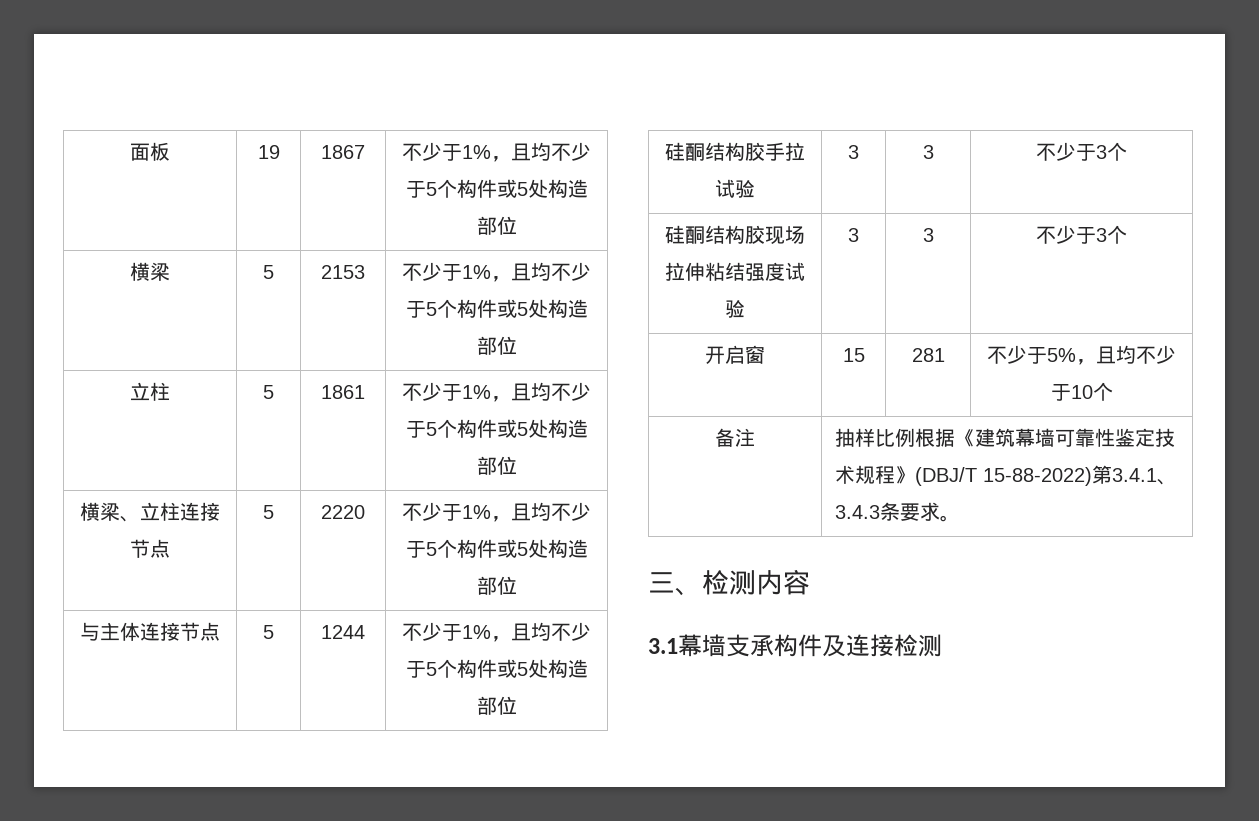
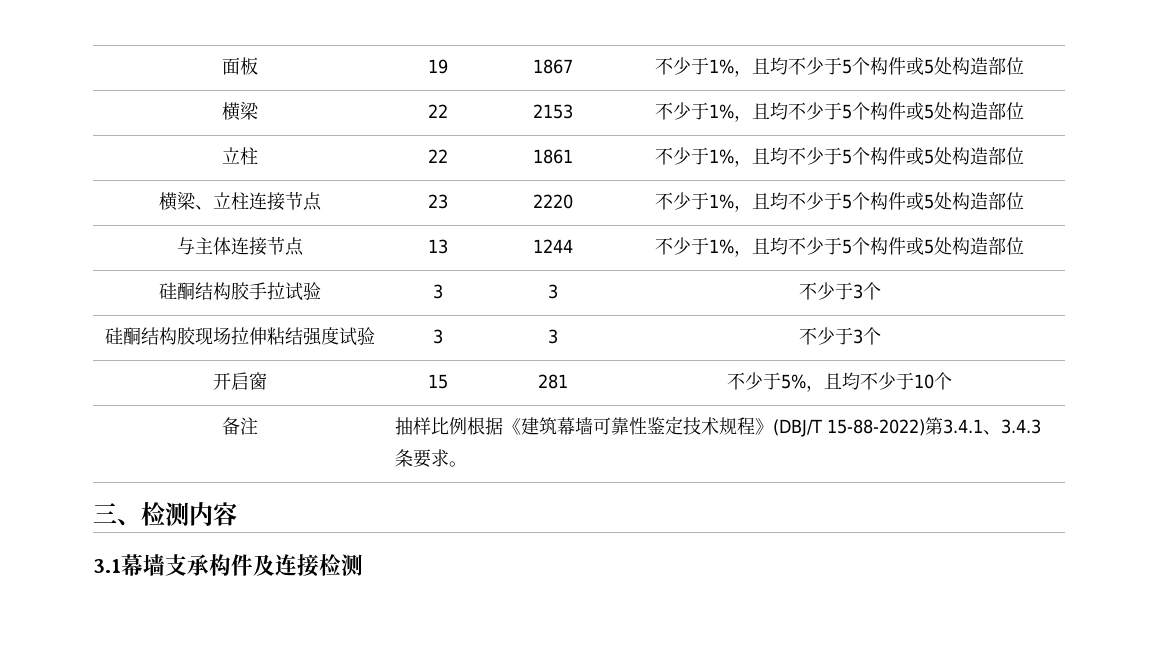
- 横梁 | 5 | 2153 | 不少于1%，且均不少于5个构件或5处构造部位
+ 横梁 | 22 | 2153 | 不少于1%，且均不少于5个构件或5处构造部位
- 立柱 | 5 | 1861 | 不少于1%，且均不少于5个构件或5处构造部位
+ 立柱 | 22 | 1861 | 不少于1%，且均不少于5个构件或5处构造部位
- 横梁、立柱连接节点 | 5 | 2220 | 不少于1%，且均不少于5个构件或5处构造部位
+ 横梁、立柱连接节点 | 23 | 2220 | 不少于1%，且均不少于5个构件或5处构造部位
- 与主体连接节点 | 5 | 1244 | 不少于1%，且均不少于5个构件或5处构造部位
+ 与主体连接节点 | 13 | 1244 | 不少于1%，且均不少于5个构件或5处构造部位

